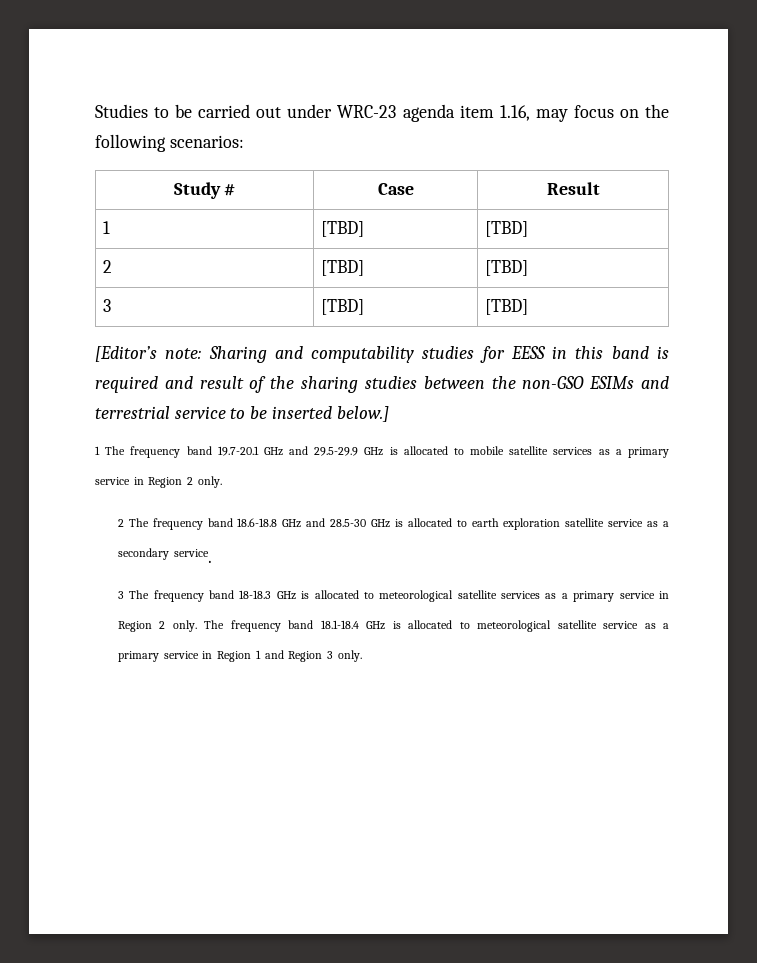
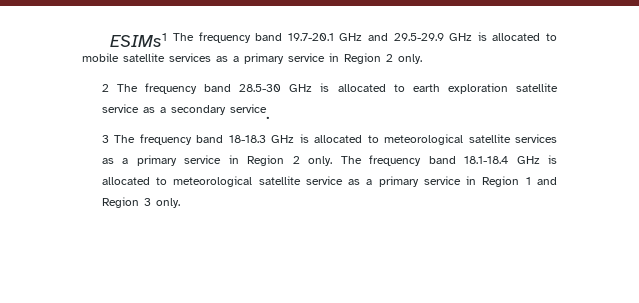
- Studies to be carried out under WRC-23 agenda item 1.16, may focus on the following scenarios:
- Study # | Case | Result
- 1 | [TBD] | [TBD]
- 2 | [TBD] | [TBD]
- 3 | [TBD] | [TBD]
- [Editor’s note: Sharing and computability studies for EESS in this band is required and result of the sharing studies between the non-GSO ESIMs and terrestrial service to be inserted below.]
- 1 The frequency band 19.7-20.1 GHz and 29.5-29.9 GHz is allocated to mobile satellite services as a primary service in Region 2 only.
+ ESIMs1 The frequency band 19.7-20.1 GHz and 29.5-29.9 GHz is allocated to mobile satellite services as a primary service in Region 2 only.
- 2 The frequency band 18.6-18.8 GHz and 28.5-30 GHz is allocated to earth exploration satellite service as a secondary service.
+ 2 The frequency band 28.5-30 GHz is allocated to earth exploration satellite service as a secondary service.

